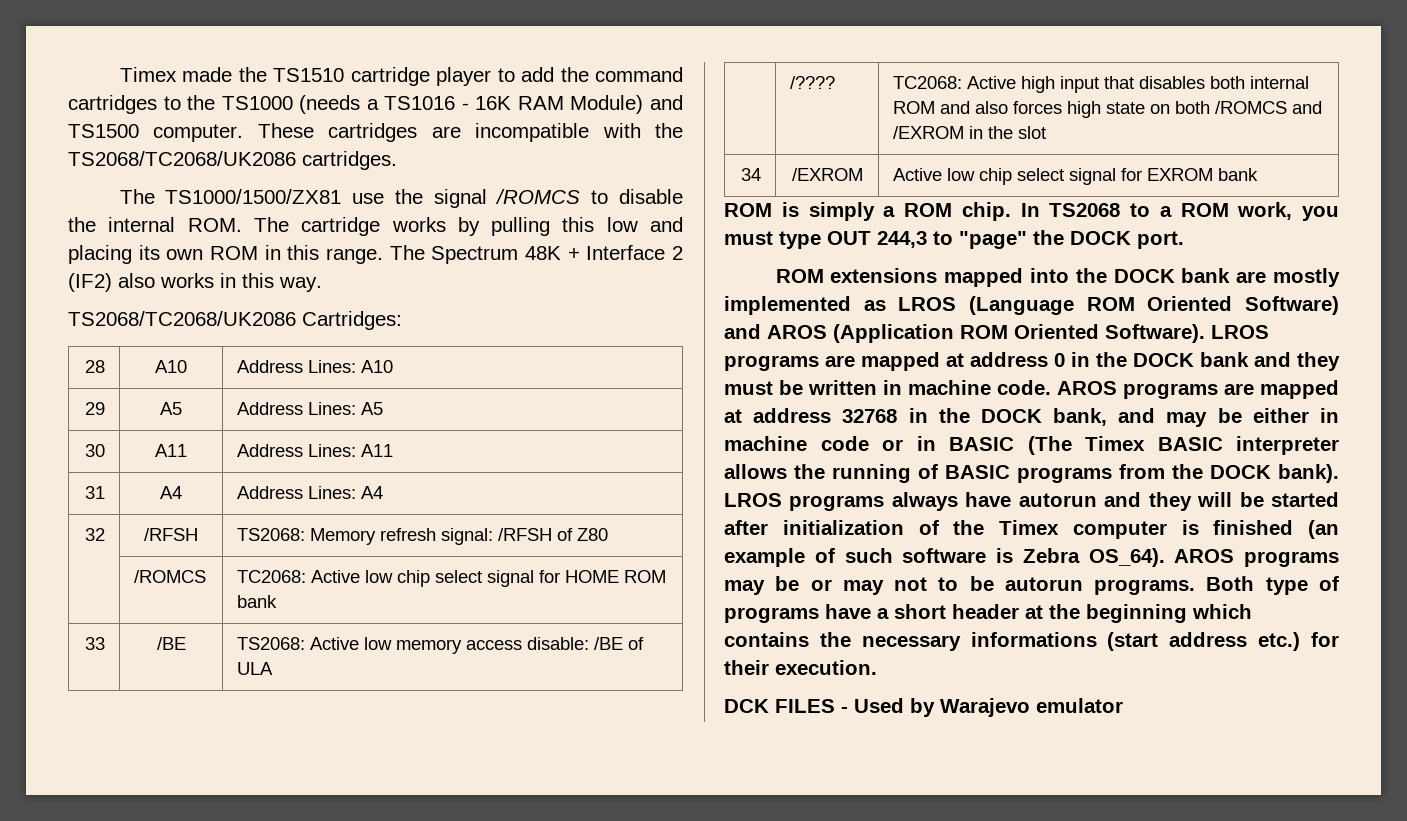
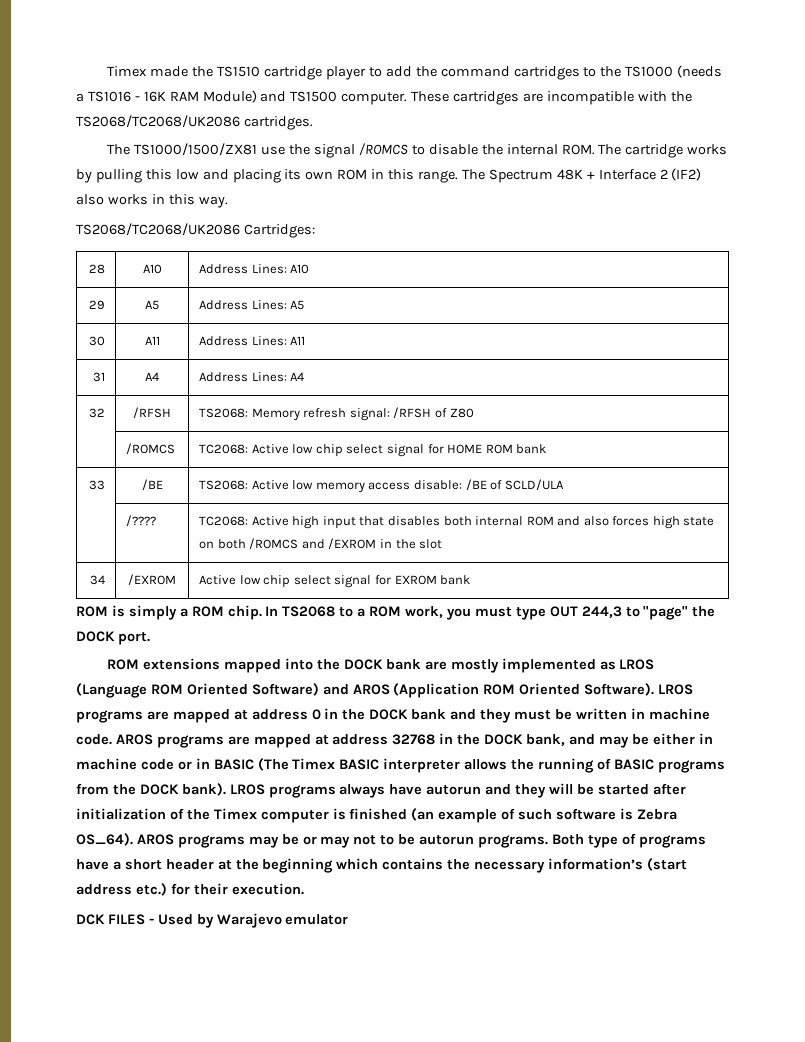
- 33 | /BE | TS2068: Active low memory access disable: /BE of ULA
+ 33 | /BE | TS2068: Active low memory access disable: /BE of SCLD/ULA
- Both type of programs have a short header at the beginning which contains the necessary informations (start address etc.) for their execution.
+ Both type of programs have a short header at the beginning which contains the necessary information’s (start address etc.) for their execution.

